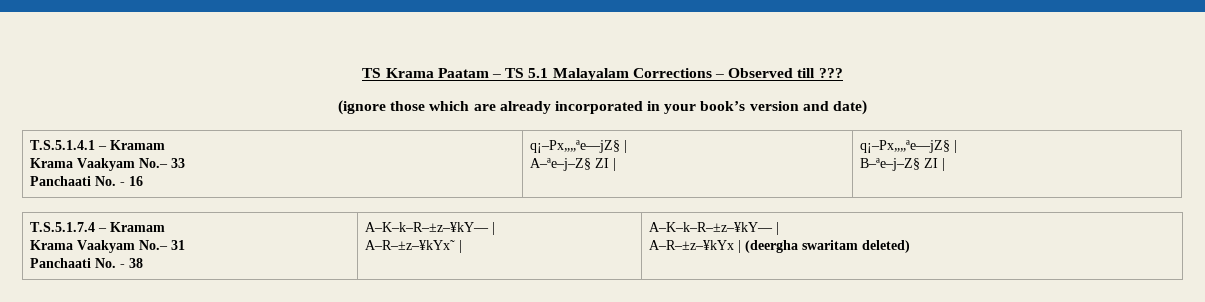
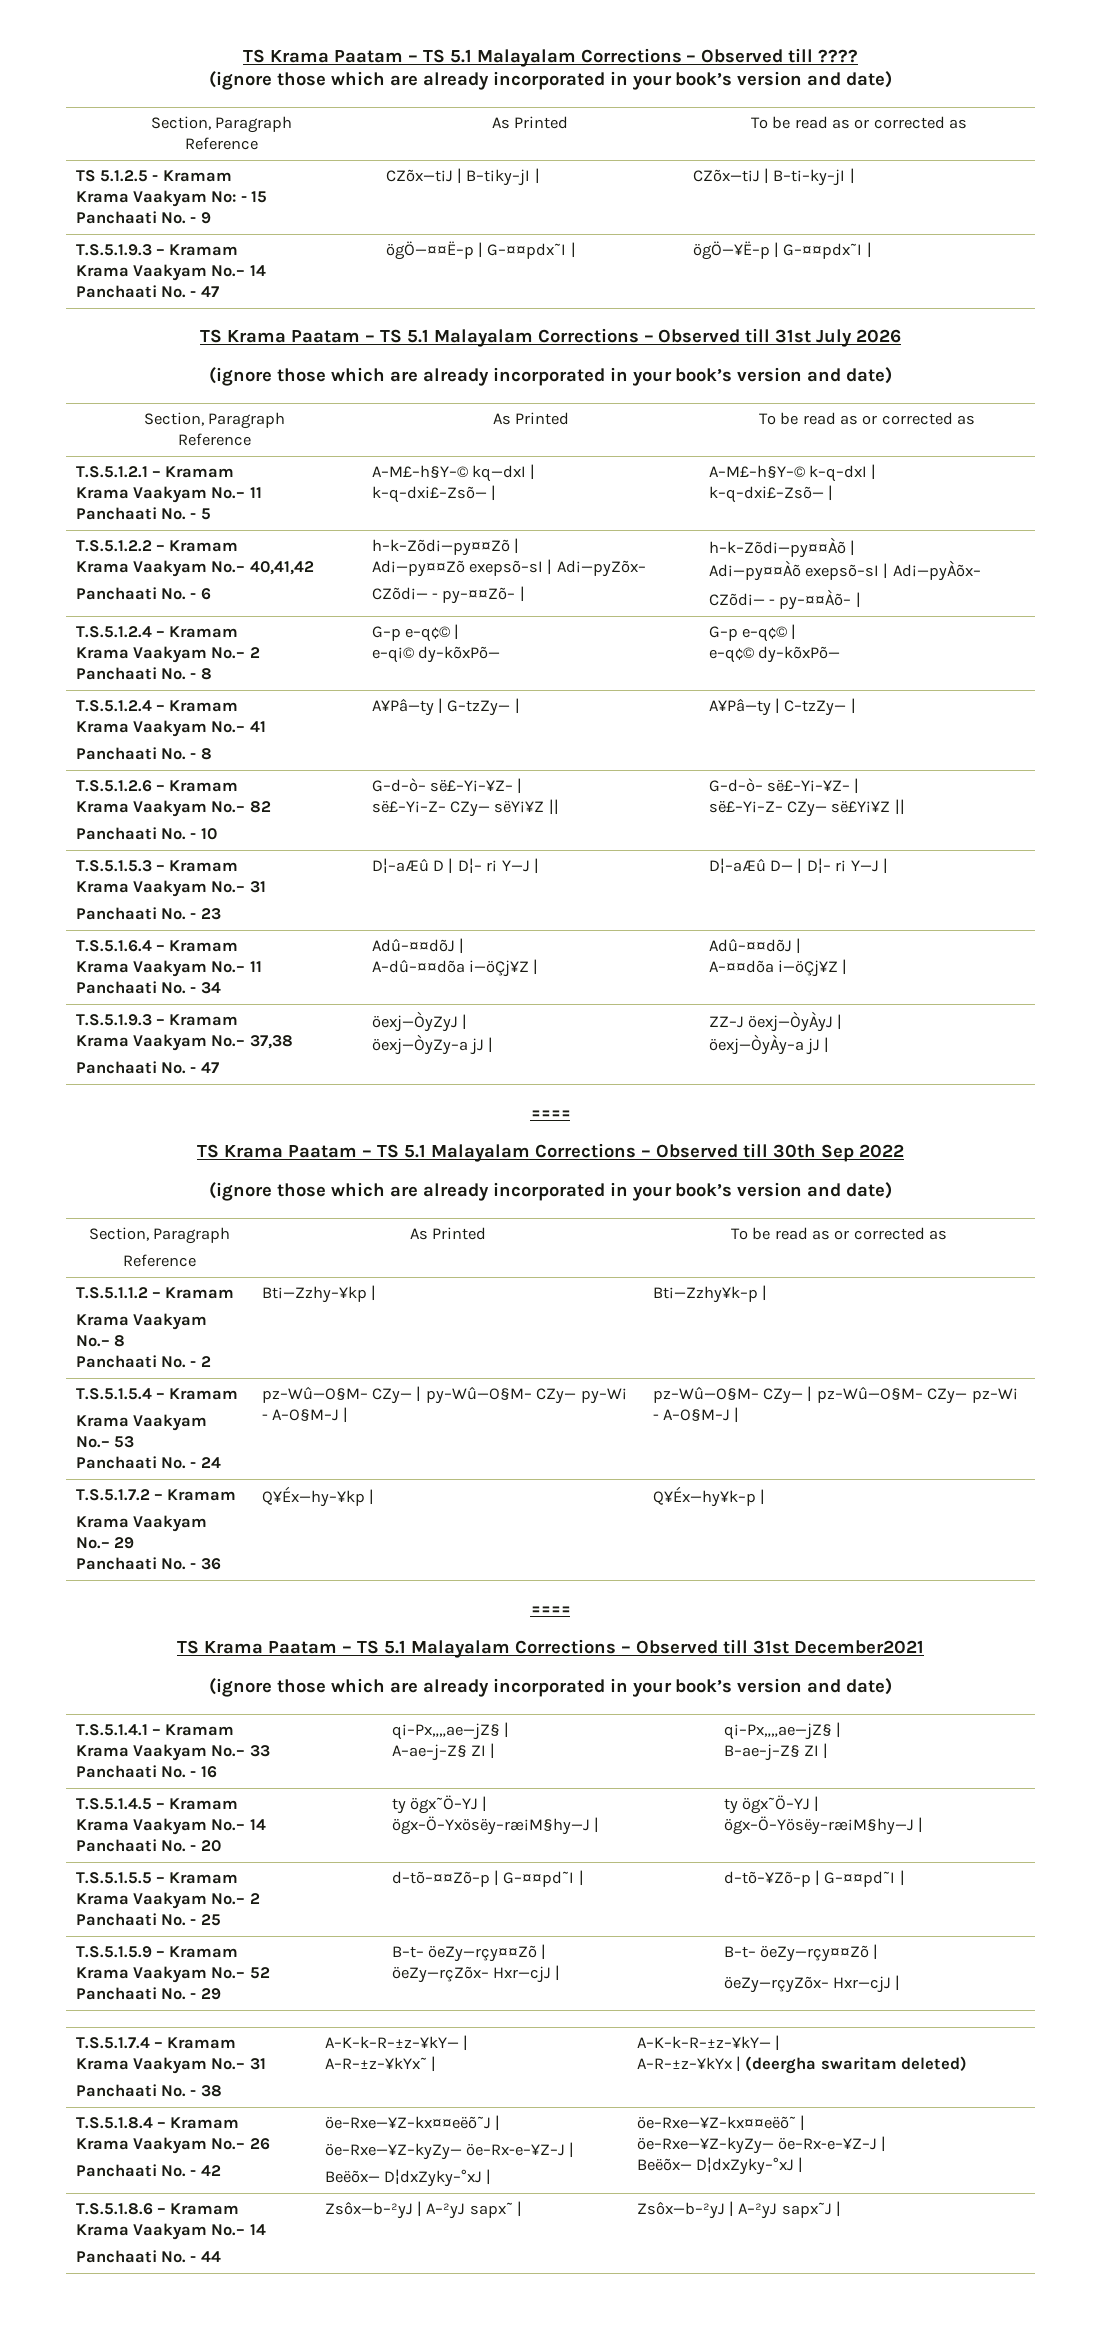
- TS Krama Paatam – TS 5.1 Malayalam Corrections – Observed till ???
+ TS Krama Paatam – TS 5.1 Malayalam Corrections – Observed till ????
+ (ignore those which are already incorporated in your book’s version and date)
+ Section, Paragraph
+ Reference | As Printed | To be read as or corrected as
+ TS 5.1.2.5 - Kramam
+ Krama Vaakyam No: - 15
+ Panchaati No. - 9 | CZõx—t¡J | B–t¡ky–jI | | CZõx—t¡J | B–t¡–ky–jI |
+ T.S.5.1.9.3 – Kramam
+ Krama Vaakyam No.– 14
+ Panchaati No. - 47 | ögÖ—¤¤Ë–p | G–¤¤pdx˜I | | ögÖ—¥Ë–p | G–¤¤pdx˜I |
+ TS Krama Paatam – TS 5.1 Malayalam Corrections – Observed till 31st July 2026
+ (ignore those which are already incorporated in your book’s version and date)
+ Section, Paragraph
+ Reference | As Printed | To be read as or corrected as
+ T.S.5.1.2.1 – Kramam
+ Krama Vaakyam No.– 11
+ Panchaati No. - 5 | A–M£–h§Y–© kq—dxI |
+ k–q–dxi£–Zsõ— | | A–M£–h§Y–© k–q–dxI |
+ k–q–dxi£–Zsõ— |
+ T.S.5.1.2.2 – Kramam
+ Krama Vaakyam No.– 40,41,42
+ Panchaati No. - 6 | h–k–Zõd¡—py¤¤Zõ |
+ Ad¡—py¤¤Zõ exepsõ–sI | Ad¡—pyZõx–
+ CZõd¡— - py–¤¤Zõ– | | h–k–Zõd¡—py¤¤Àõ |
+ Ad¡—py¤¤Àõ exepsõ–sI | Ad¡—pyÀõx–
+ CZõd¡— - py–¤¤Àõ– |
+ T.S.5.1.2.4 – Kramam
+ Krama Vaakyam No.– 2
+ Panchaati No. - 8 | G–p e–q¢© |
+ e–q¡© dy–kõxPõ— | G–p e–q¢© |
+ e–q¢© dy–kõxPõ—
+ T.S.5.1.2.4 – Kramam
+ Krama Vaakyam No.– 41
+ Panchaati No. - 8 | A¥Pâ—ty | G–tzZy— | | A¥Pâ—ty | C–tzZy— |
+ T.S.5.1.2.6 – Kramam
+ Krama Vaakyam No.– 82
+ Panchaati No. - 10 | G–d–ò– së£–Y¡–¥Z– |
+ së£–Y¡–Z– CZy— sëY¡¥Z || | G–d–ò– së£–Y¡–¥Z– |
+ së£–Y¡–Z– CZy— së£Y¡¥Z ||
+ T.S.5.1.5.3 – Kramam
+ Krama Vaakyam No.– 31
+ Panchaati No. - 23 | D¦–ªÆû D | D¦– r¡ Y—J | | D¦–ªÆû D— | D¦– r¡ Y—J |
+ T.S.5.1.6.4 – Kramam
+ Krama Vaakyam No.– 11
+ Panchaati No. - 34 | Adû–¤¤dõJ |
+ A–dû–¤¤dõª i—öÇj¥Z | | Adû–¤¤dõJ |
+ A–¤¤dõª i—öÇj¥Z |
+ T.S.5.1.9.3 – Kramam
+ Krama Vaakyam No.– 37,38
+ Panchaati No. - 47 | öexj—ÒyZyJ |
+ öexj—ÒyZy–ª jJ | | ZZ–J öexj—ÒyÀyJ |
+ öexj—ÒyÀy–ª jJ |
+ ====
+ TS Krama Paatam – TS 5.1 Malayalam Corrections – Observed till 30th Sep 2022
+ (ignore those which are already incorporated in your book’s version and date)
+ Section, Paragraph
+ Reference | As Printed | To be read as or corrected as
+ T.S.5.1.1.2 – Kramam
+ Krama Vaakyam No.– 8
+ Panchaati No. - 2 | Bt¡—Zzhy–¥kp | | Bt¡—Zzhy¥k–p |
+ T.S.5.1.5.4 – Kramam
+ Krama Vaakyam No.– 53
+ Panchaati No. - 24 | pz–Wû—O§M– CZy— | py–Wû—O§M– CZy— py–W¡ - A–O§M–J | | pz–Wû—O§M– CZy— | pz–Wû—O§M– CZy— pz–W¡ - A–O§M–J |
+ T.S.5.1.7.2 – Kramam
+ Krama Vaakyam No.– 29
+ Panchaati No. - 36 | Q¥Éx—hy–¥kp | | Q¥Éx—hy¥k–p |
+ ====
+ TS Krama Paatam – TS 5.1 Malayalam Corrections – Observed till 31st December2021
+ T.S.5.1.4.5 – Kramam
+ Krama Vaakyam No.– 14
+ Panchaati No. - 20 | ty ögx˜Ö–YJ |
+ ögx–Ö–Yxösëy–ræ¡M§hy—J | | ty ögx˜Ö–YJ |
+ ögx–Ö–Yösëy–ræ¡M§hy—J |
+ T.S.5.1.5.5 – Kramam
+ Krama Vaakyam No.– 2
+ Panchaati No. - 25 | d–tõ–¤¤Zõ–p | G–¤¤pd˜I | | d–tõ–¥Zõ–p | G–¤¤pd˜I |
+ T.S.5.1.5.9 – Kramam
+ Krama Vaakyam No.– 52
+ Panchaati No. - 29 | B–t– öeZy—rçy¤¤Zõ |
+ öeZy—rçZõx– Hxr—cjJ | | B–t– öeZy—rçy¤¤Zõ |
+ öeZy—rçyZõx– Hxr—cjJ |
+ T.S.5.1.8.4 – Kramam
+ Krama Vaakyam No.– 26
+ Panchaati No. - 42 | öe–Rxe—¥Z–kx¤¤eëõ˜J |
+ öe–Rxe—¥Z–kyZy— öe–Rx-e–¥Z–J |
+ Beëõx— D¦dxZyky–°xJ | | öe–Rxe—¥Z–kx¤¤eëõ˜ |
+ öe–Rxe—¥Z–kyZy— öe–Rx-e–¥Z–J |
+ Beëõx— D¦dxZyky–°xJ |
+ T.S.5.1.8.6 – Kramam
+ Krama Vaakyam No.– 14
+ Panchaati No. - 44 | Zsôx—b–²yJ | A–²yJ sªpx˜ | | Zsôx—b–²yJ | A–²yJ sªpx˜J |

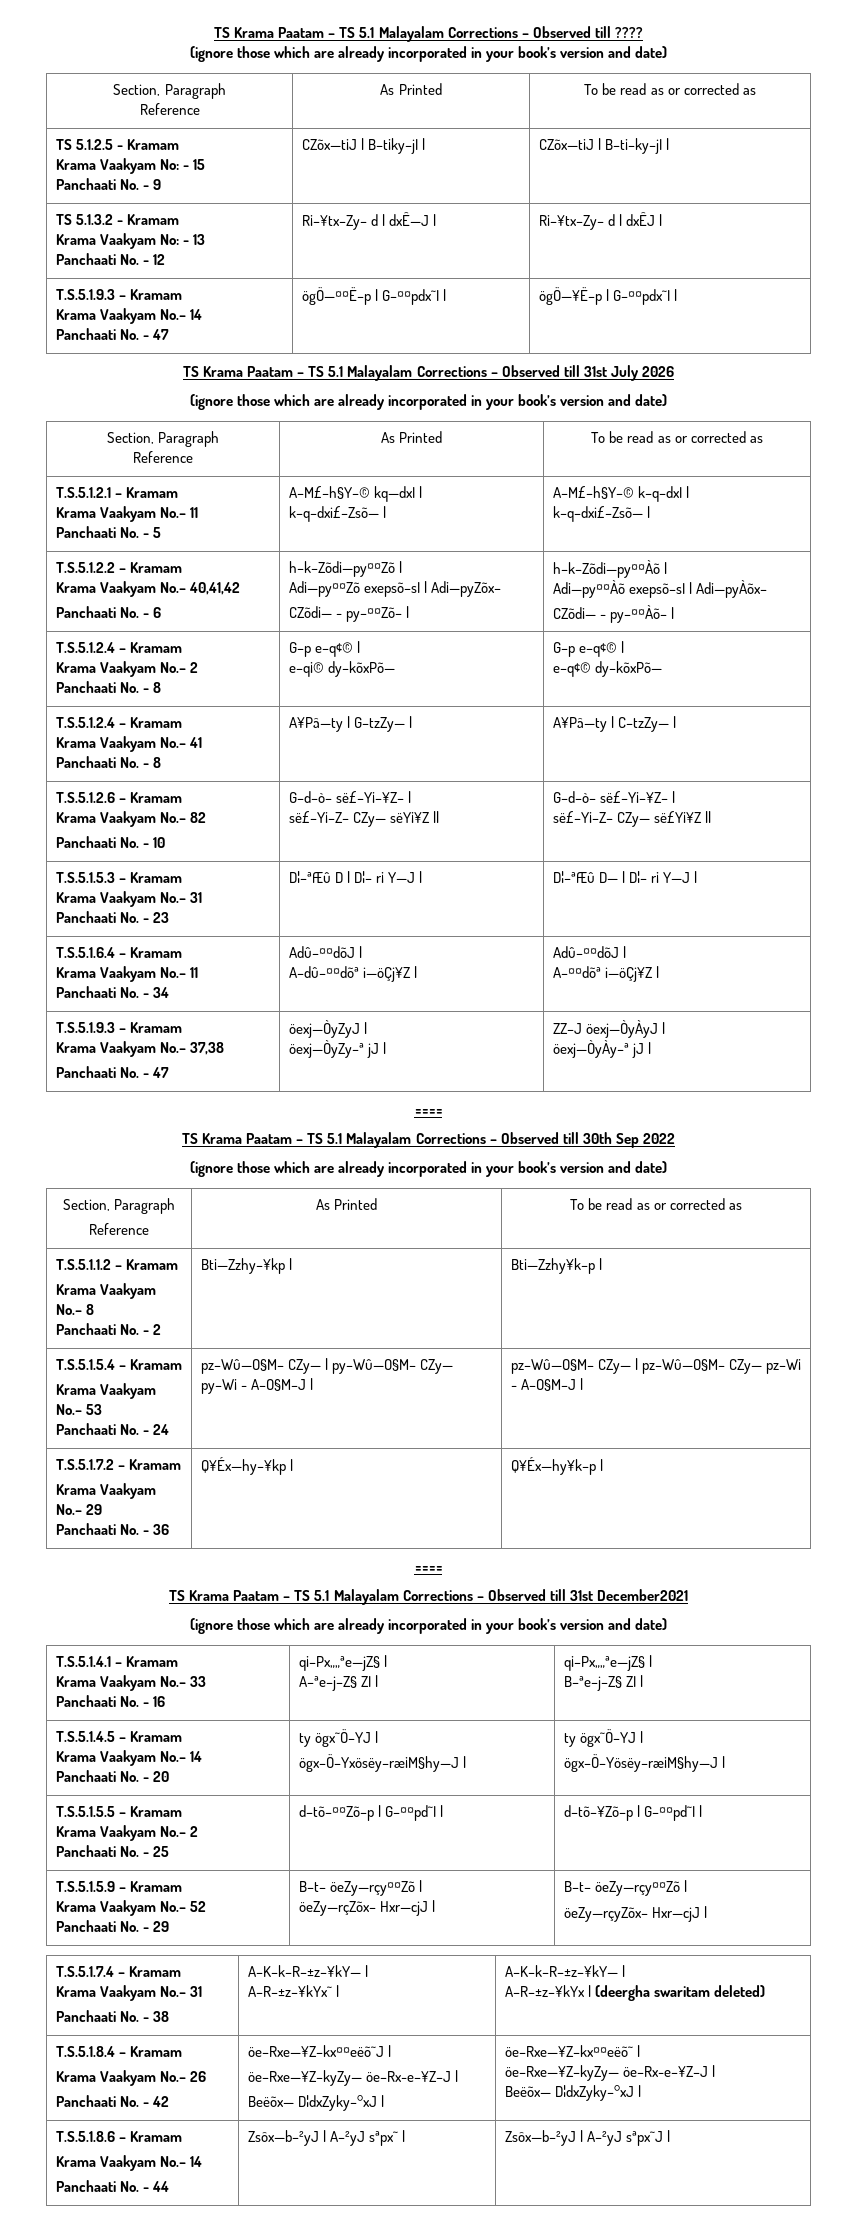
+ TS 5.1.3.2 - Kramam
+ Krama Vaakyam No: - 13
+ Panchaati No. - 12 | R¡–¥tx–Zy– d | dxÊ—J | | R¡–¥tx–Zy– d | dxÊJ |

